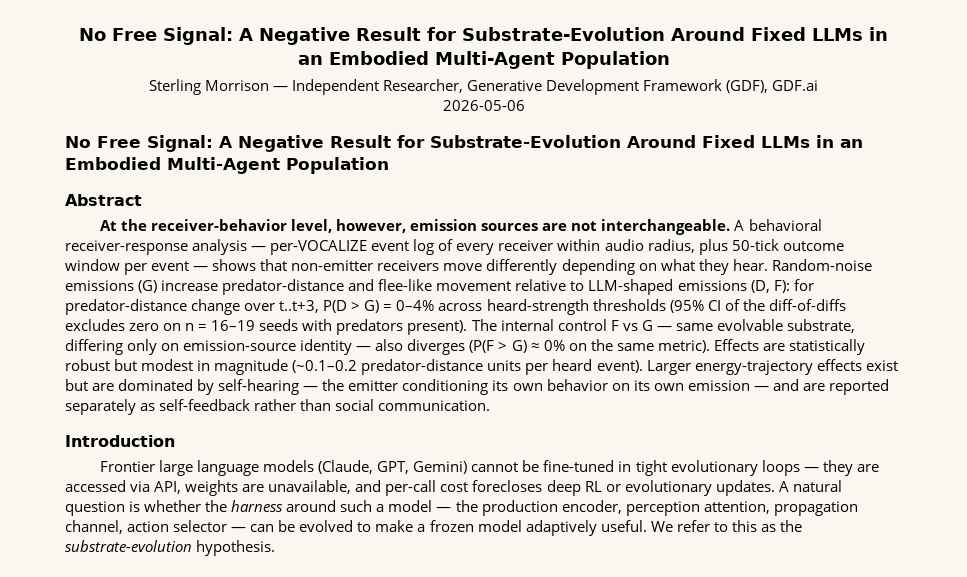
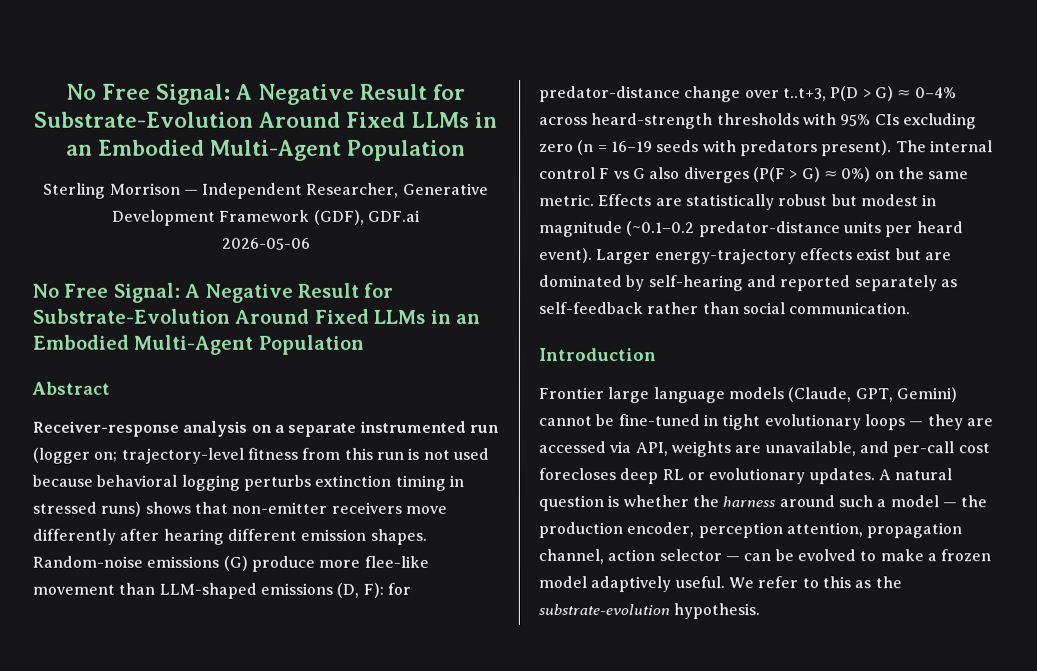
- At the receiver-behavior level, however, emission sources are not interchangeable. A behavioral receiver-response analysis — per-VOCALIZE event log of every receiver within audio radius, plus 50-tick outcome window per event — shows that non-emitter receivers move differently depending on what they hear. Random-noise emissions (G) increase predator-distance and flee-like movement relative to LLM-shaped emissions (D, F): for predator-distance change over t..t+3, P(D > G) = 0–4% across heard-strength thresholds (95% CI of the diff-of-diffs excludes zero on n = 16–19 seeds with predators present).
+ Receiver-response analysis on a separate instrumented run (logger on; trajectory-level fitness from this run is not used because behavioral logging perturbs extinction timing in stressed runs) shows that non-emitter receivers move differently after hearing different emission shapes. Random-noise emissions (G) produce more flee-like movement than LLM-shaped emissions (D, F): for predator-distance change over t..t+3, P(D > G) ≈ 0–4% across heard-strength thresholds with 95% CIs excluding zero (n = 16–19 seeds with predators present).
- The internal control F vs G — same evolvable substrate, differing only on emission-source identity — also diverges (P(F > G) ≈ 0% on the same metric).
+ The internal control F vs G also diverges (P(F > G) ≈ 0%) on the same metric.
- Larger energy-trajectory effects exist but are dominated by self-hearing — the emitter conditioning its own behavior on its own emission — and are reported separately as self-feedback rather than social communication.
+ Larger energy-trajectory effects exist but are dominated by self-hearing and reported separately as self-feedback rather than social communication.

